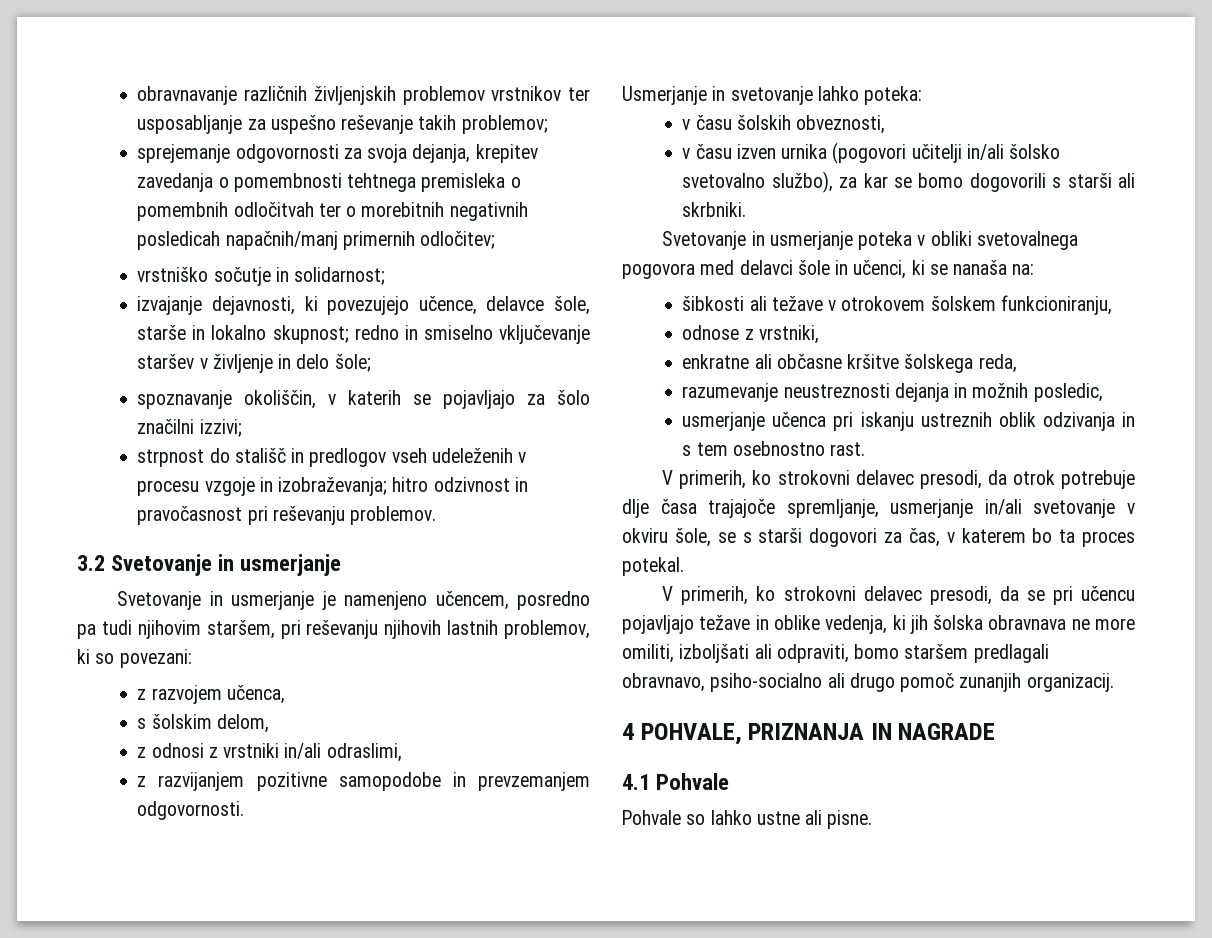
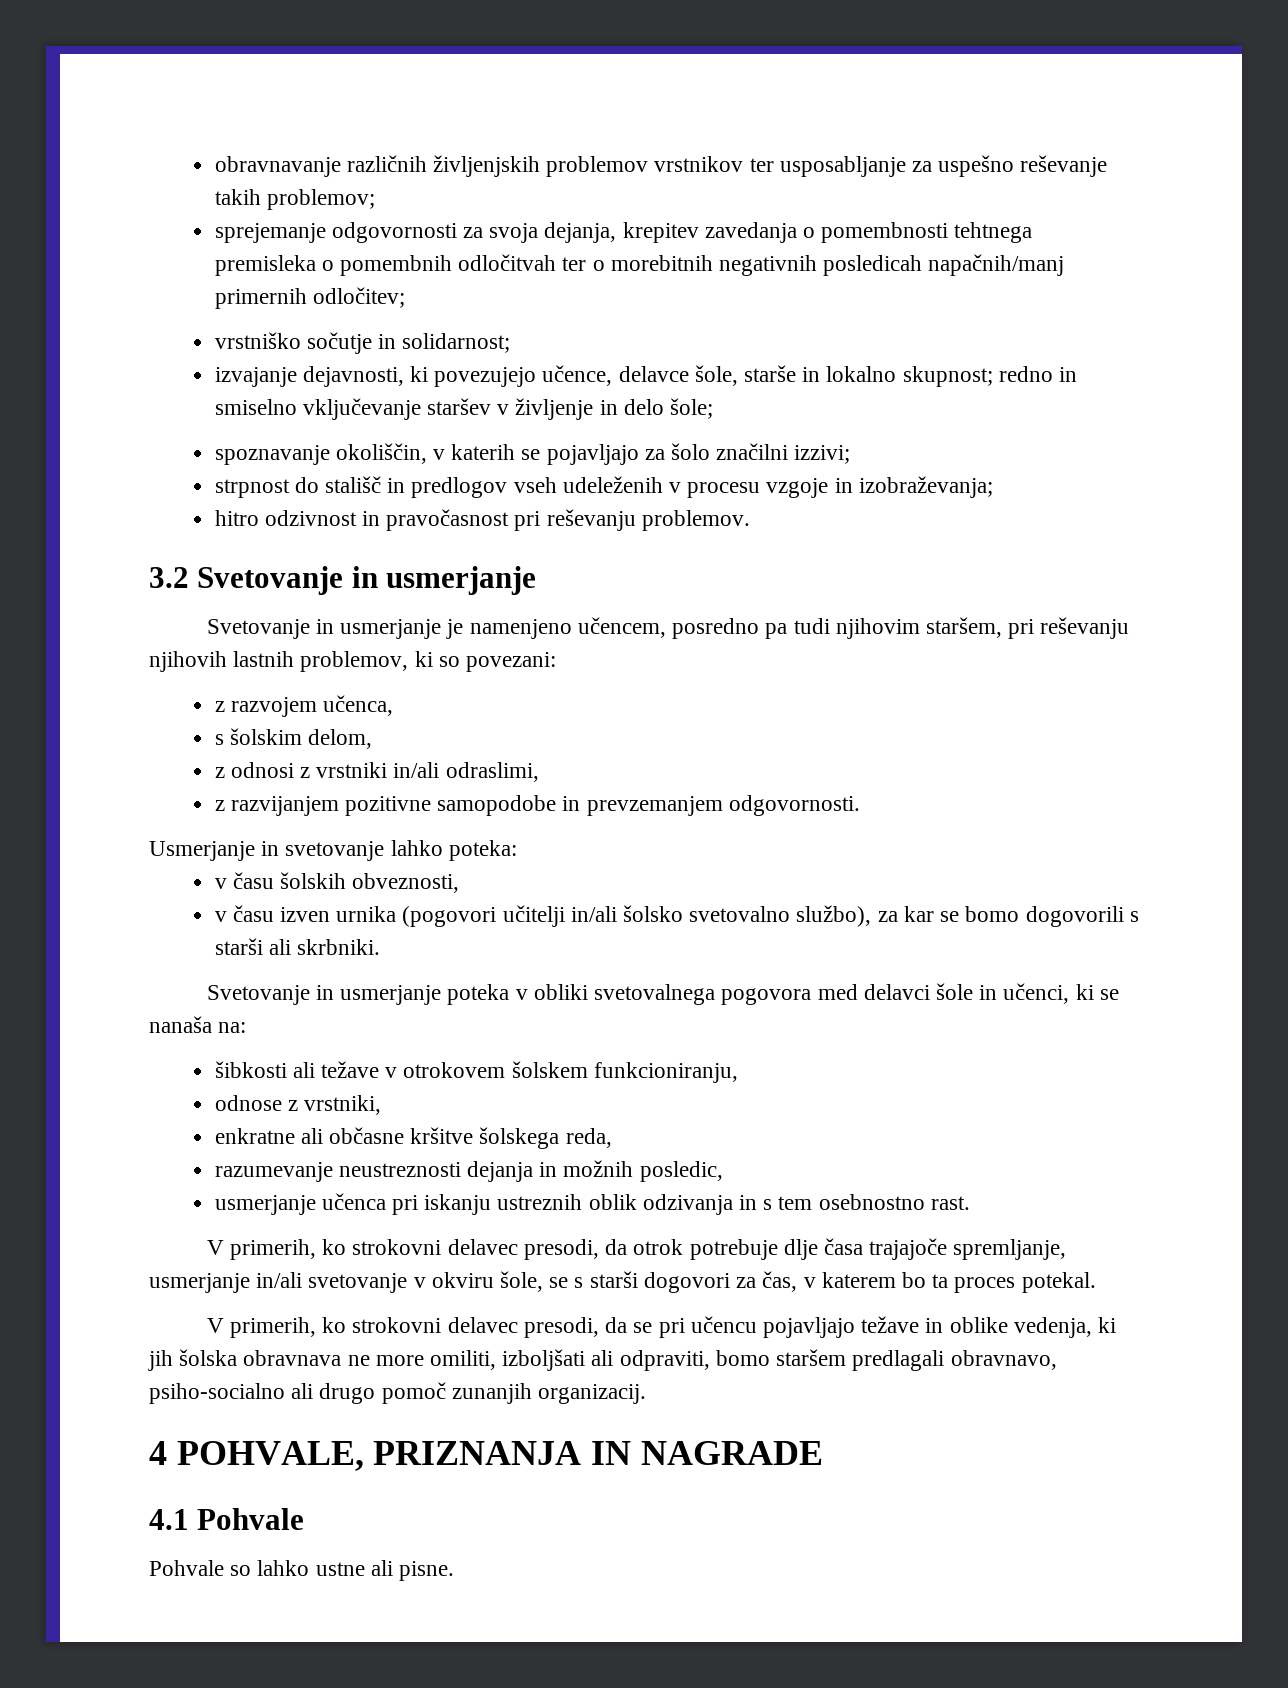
- strpnost do stališč in predlogov vseh udeleženih v procesu vzgoje in izobraževanja; hitro odzivnost in pravočasnost pri reševanju problemov.
+ strpnost do stališč in predlogov vseh udeleženih v procesu vzgoje in izobraževanja;
+ hitro odzivnost in pravočasnost pri reševanju problemov.

